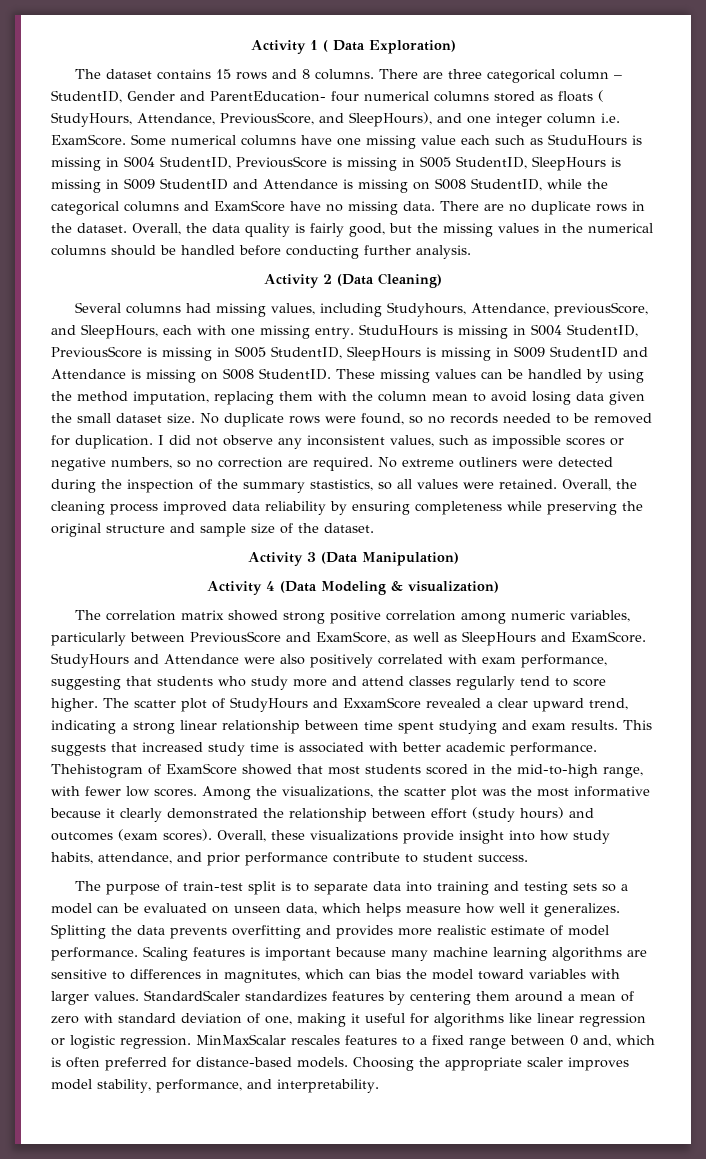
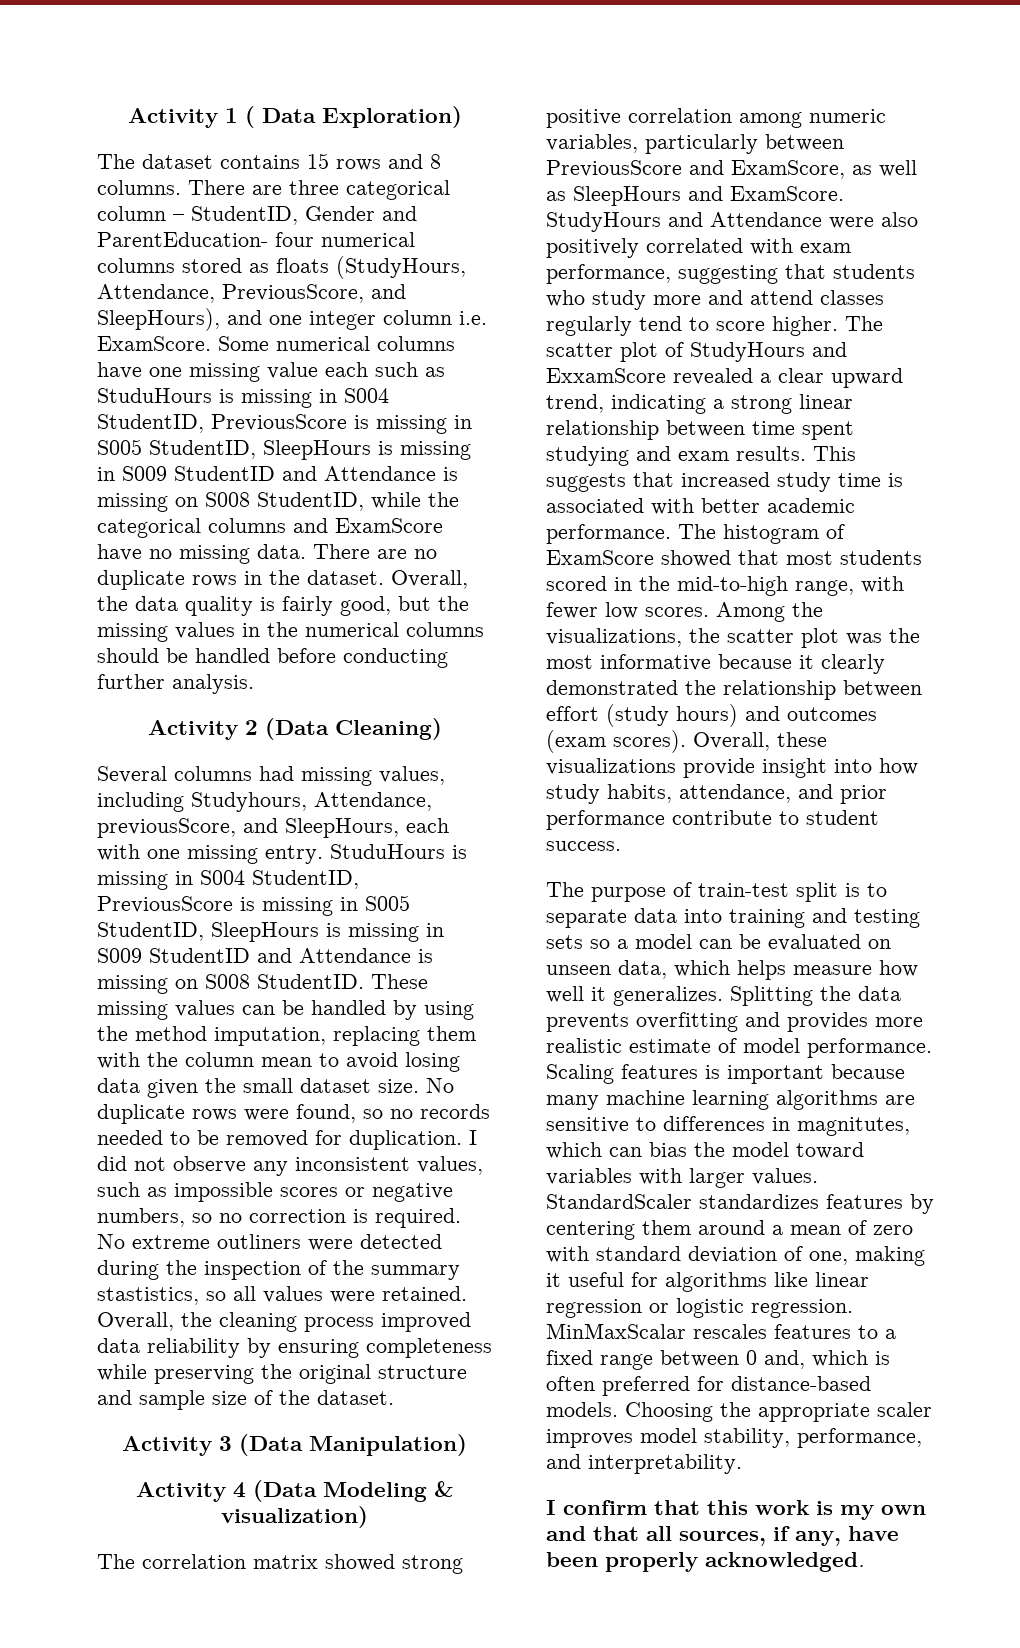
- There are three categorical column – StudentID, Gender and ParentEducation- four numerical columns stored as floats ( StudyHours, Attendance, PreviousScore, and SleepHours), and one integer column i.e. ExamScore.
+ There are three categorical column – StudentID, Gender and ParentEducation- four numerical columns stored as floats (StudyHours, Attendance, PreviousScore, and SleepHours), and one integer column i.e. ExamScore.
- I did not observe any inconsistent values, such as impossible scores or negative numbers, so no correction are required.
+ I did not observe any inconsistent values, such as impossible scores or negative numbers, so no correction is required.
- Thehistogram of ExamScore showed that most students scored in the mid-to-high range, with fewer low scores.
+ The histogram of ExamScore showed that most students scored in the mid-to-high range, with fewer low scores.
+ I confirm that this work is my own and that all sources, if any, have been properly acknowledged.

